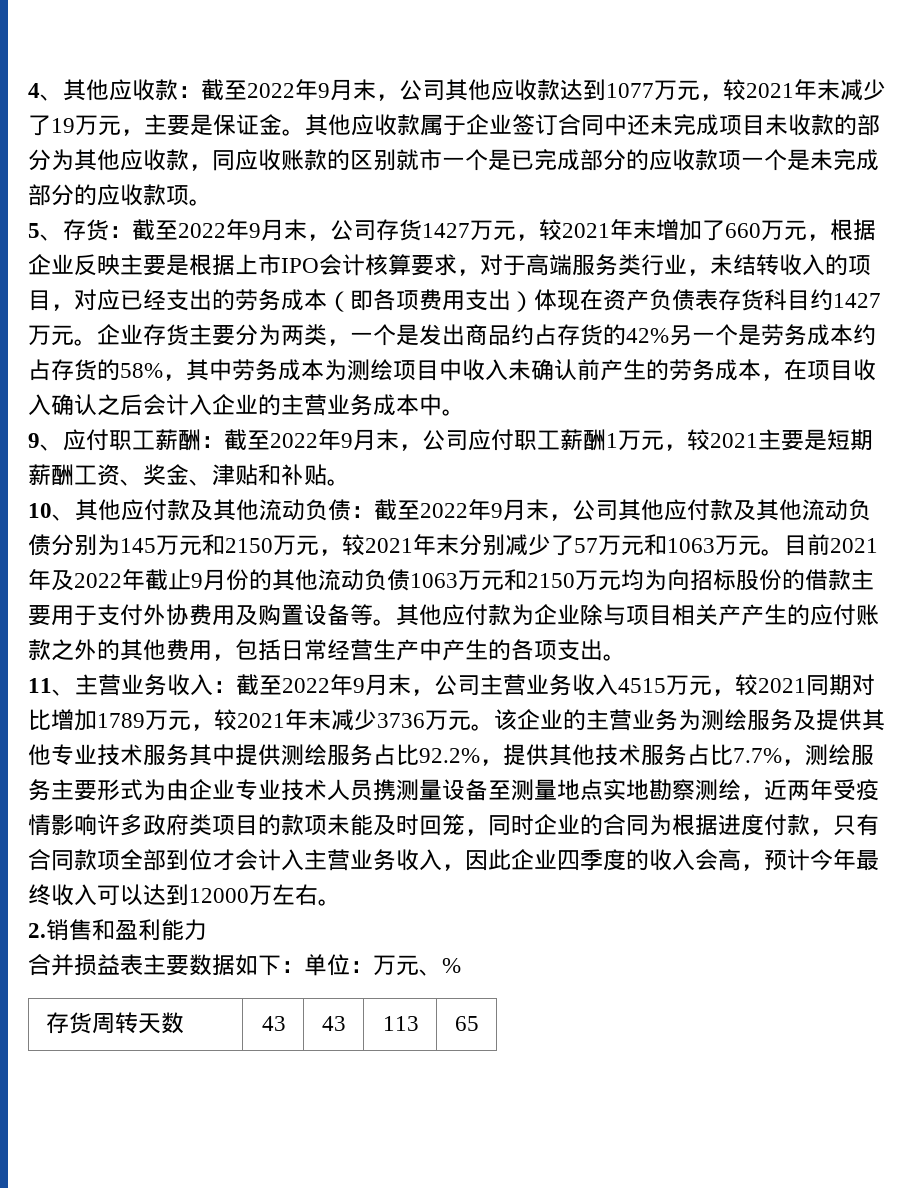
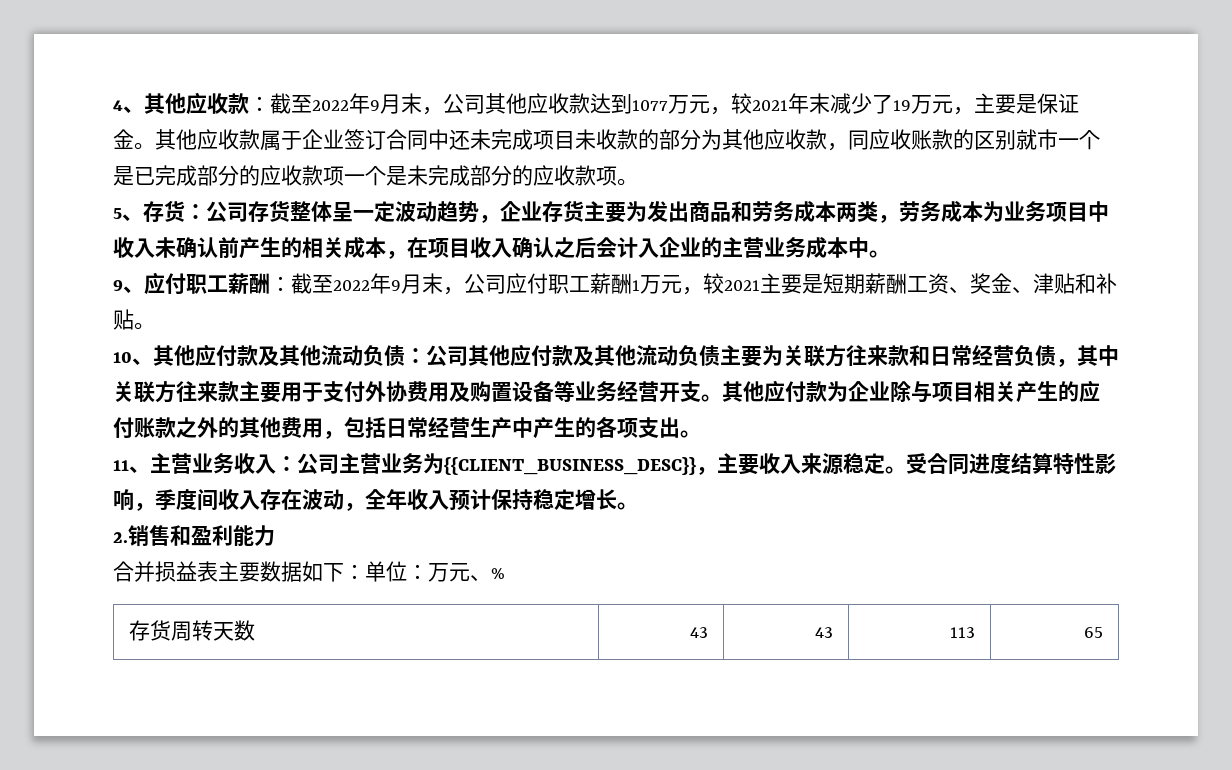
- 5、存货：截至2022年9月末，公司存货1427万元，较2021年末增加了660万元，根据企业反映主要是根据上市IPO会计核算要求，对于高端服务类行业，未结转收入的项目，对应已经支出的劳务成本（即各项费用支出）体现在资产负债表存货科目约1427万元。企业存货主要分为两类，一个是发出商品约占存货的42%另一个是劳务成本约占存货的58%，其中劳务成本为测绘项目中收入未确认前产生的劳务成本，在项目收入确认之后会计入企业的主营业务成本中。
+ 5、存货：公司存货整体呈一定波动趋势，企业存货主要为发出商品和劳务成本两类，劳务成本为业务项目中收入未确认前产生的相关成本，在项目收入确认之后会计入企业的主营业务成本中。
- 10、其他应付款及其他流动负债：截至2022年9月末，公司其他应付款及其他流动负债分别为145万元和2150万元，较2021年末分别减少了57万元和1063万元。目前2021年及2022年截止9月份的其他流动负债1063万元和2150万元均为向招标股份的借款主要用于支付外协费用及购置设备等。
+ 10、其他应付款及其他流动负债：公司其他应付款及其他流动负债主要为关联方往来款和日常经营负债，其中关联方往来款主要用于支付外协费用及购置设备等业务经营开支。
- 其他应付款为企业除与项目相关产产生的应付账款之外的其他费用，包括日常经营生产中产生的各项支出。
+ 其他应付款为企业除与项目相关产生的应付账款之外的其他费用，包括日常经营生产中产生的各项支出。
- 11、主营业务收入：截至2022年9月末，公司主营业务收入4515万元，较2021同期对比增加1789万元，较2021年末减少3736万元。该企业的主营业务为测绘服务及提供其他专业技术服务其中提供测绘服务占比92.2%，提供其他技术服务占比7.7%，测绘服务主要形式为由企业专业技术人员携测量设备至测量地点实地勘察测绘，近两年受疫情影响许多政府类项目的款项未能及时回笼，同时企业的合同为根据进度付款，只有合同款项全部到位才会计入主营业务收入，因此企业四季度的收入会高，预计今年最终收入可以达到12000万左右。
+ 11、主营业务收入：公司主营业务为{{CLIENT_BUSINESS_DESC}}，主要收入来源稳定。受合同进度结算特性影响，季度间收入存在波动，全年收入预计保持稳定增长。

